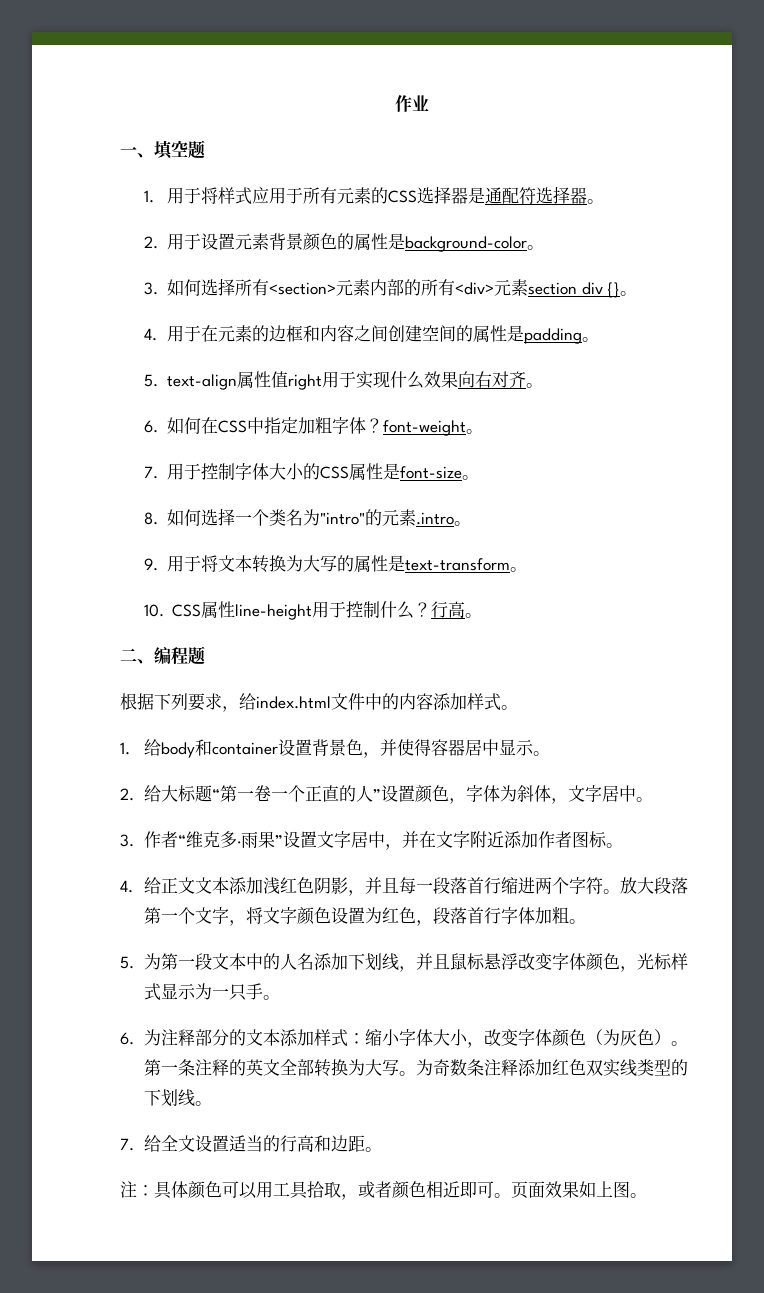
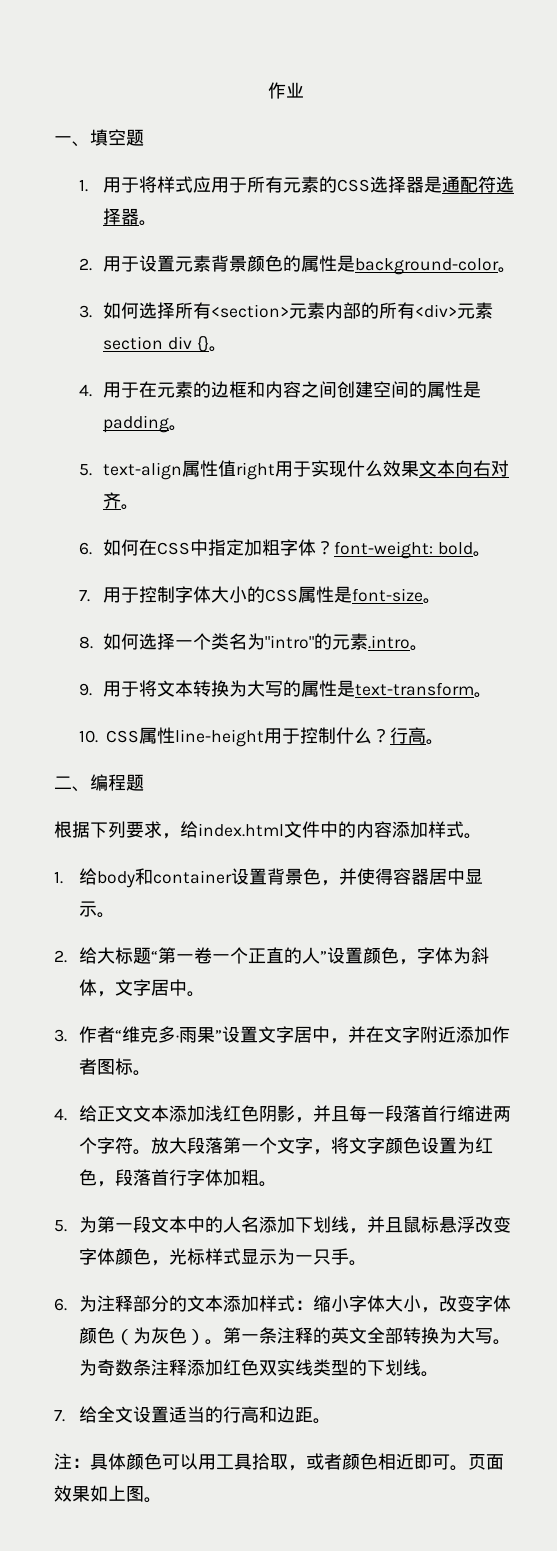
- 5. text-align属性值right用于实现什么效果向右对齐。
+ 5. text-align属性值right用于实现什么效果文本向右对齐。
- 6.如何在CSS中指定加粗字体？font-weight。
+ 6.如何在CSS中指定加粗字体？font-weight: bold。

